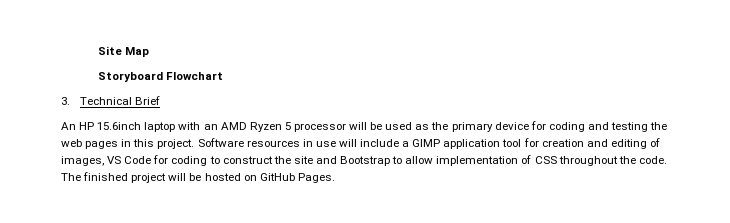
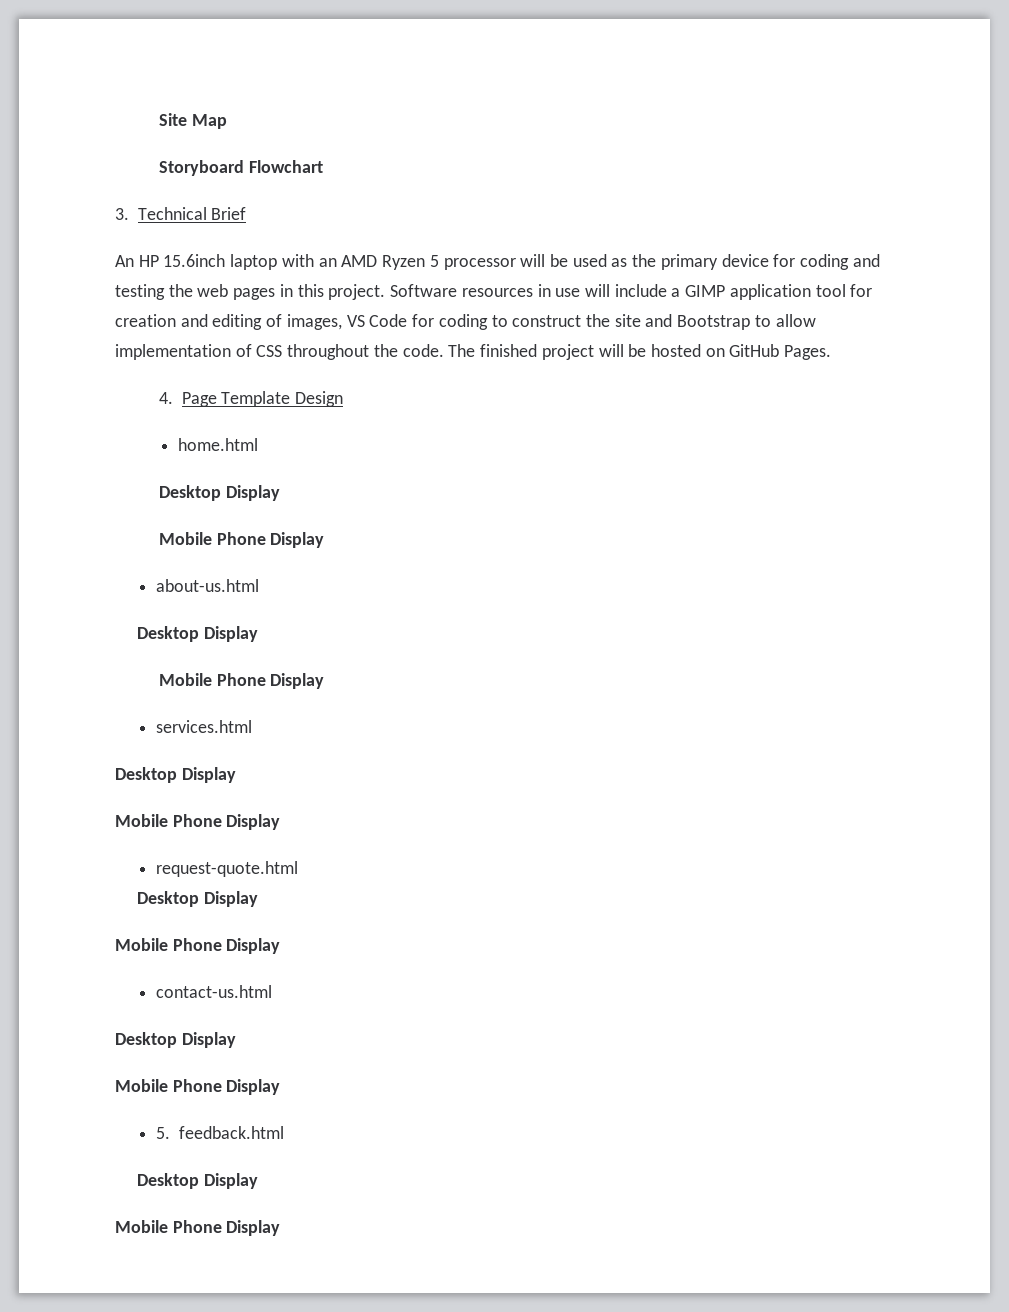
+ 4. Page Template Design
+ home.html
+ Desktop Display
+ Mobile Phone Display
+ about-us.html
+ Desktop Display
+ Mobile Phone Display
+ services.html
+ Desktop Display
+ Mobile Phone Display
+ request-quote.html
+ Desktop Display
+ Mobile Phone Display
+ contact-us.html
+ Desktop Display
+ Mobile Phone Display
+ 5. feedback.html
+ Desktop Display
+ Mobile Phone Display

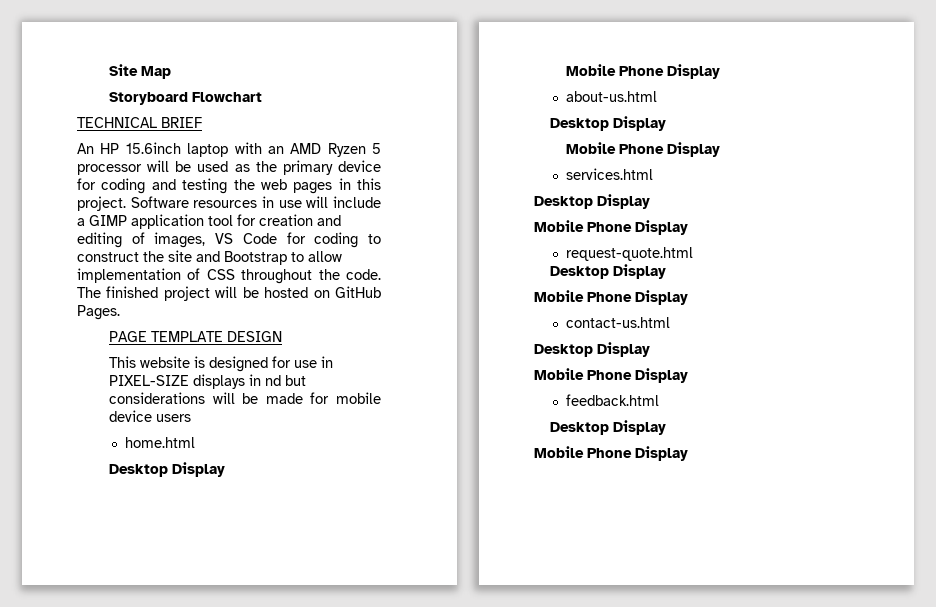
- 3. Technical Brief
+ TECHNICAL BRIEF
- 4. Page Template Design
+ PAGE TEMPLATE DESIGN
+ This website is designed for use in PIXEL-SIZE displays in nd but considerations will be made for mobile device users
- 5. feedback.html
+ feedback.html

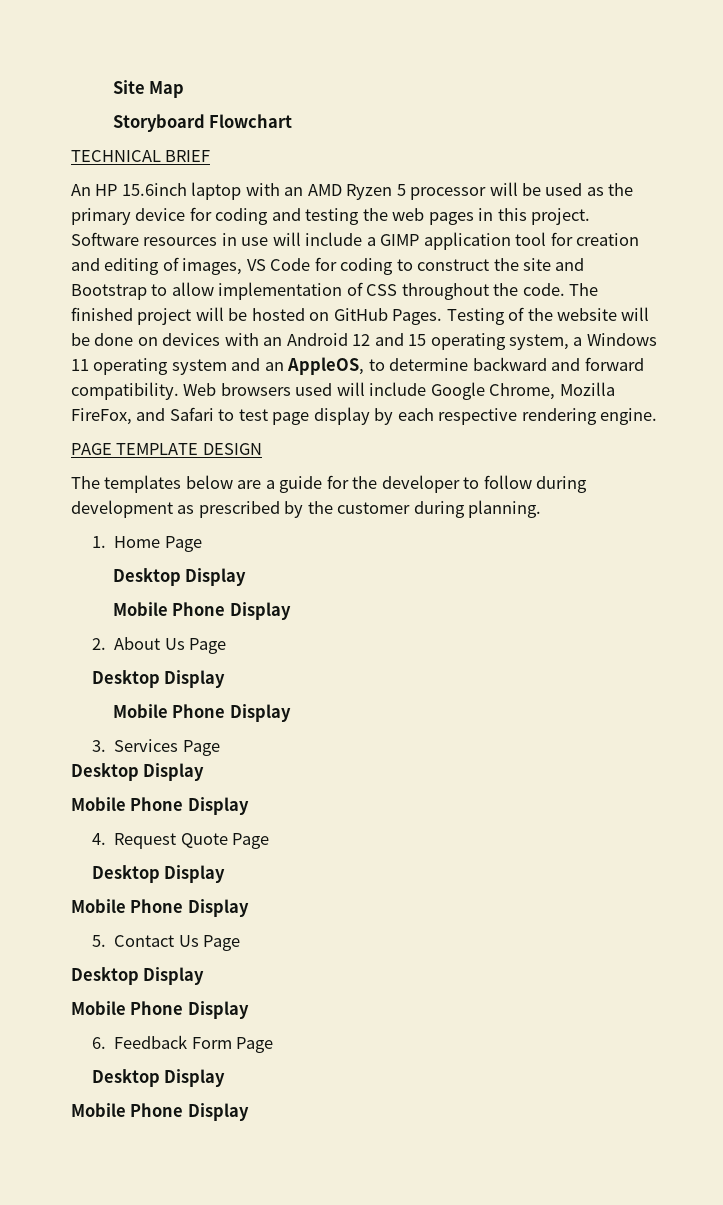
- The finished project will be hosted on GitHub Pages.
+ The finished project will be hosted on GitHub Pages. Testing of the website will be done on devices with an Android 12 and 15 operating system, a Windows 11 operating system and an AppleOS, to determine backward and forward compatibility. Web browsers used will include Google Chrome, Mozilla FireFox, and Safari to test page display by each respective rendering engine.
  PAGE TEMPLATE DESIGN
- This website is designed for use in PIXEL-SIZE displays in nd but considerations will be made for mobile device users
- home.html
+ The templates below are a guide for the developer to follow during development as prescribed by the customer during planning.
+ 1. Home Page
  Desktop Display
  Mobile Phone Display
- about-us.html
+ 2. About Us Page
  Desktop Display
  Mobile Phone Display
- services.html
+ 3. Services Page
  Desktop Display
  Mobile Phone Display
- request-quote.html
+ 4. Request Quote Page
  Desktop Display
  Mobile Phone Display
- contact-us.html
+ 5. Contact Us Page
  Desktop Display
  Mobile Phone Display
- feedback.html
+ 6. Feedback Form Page

